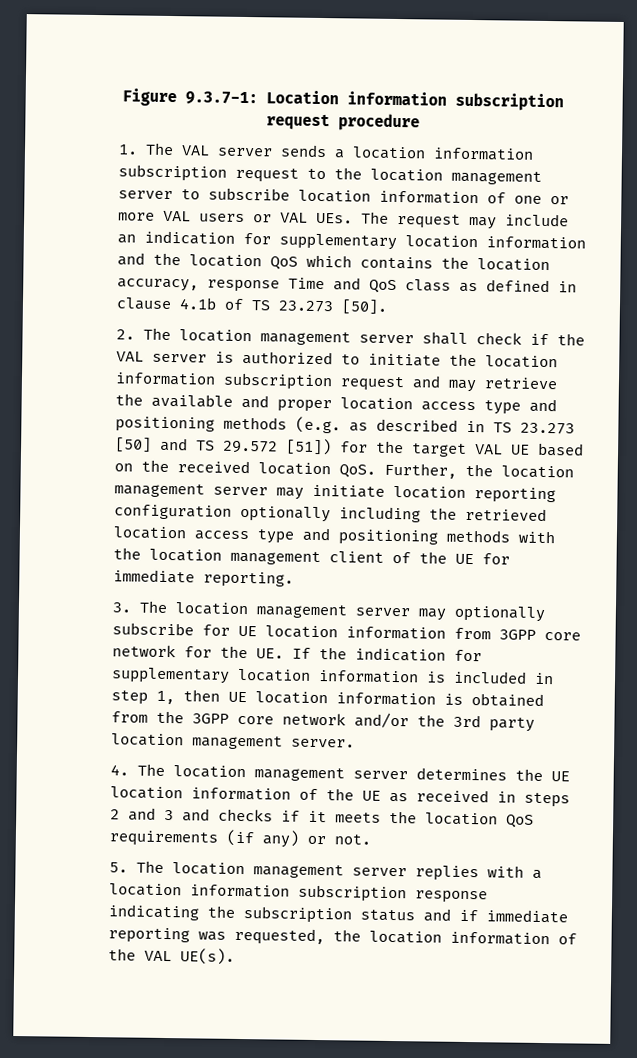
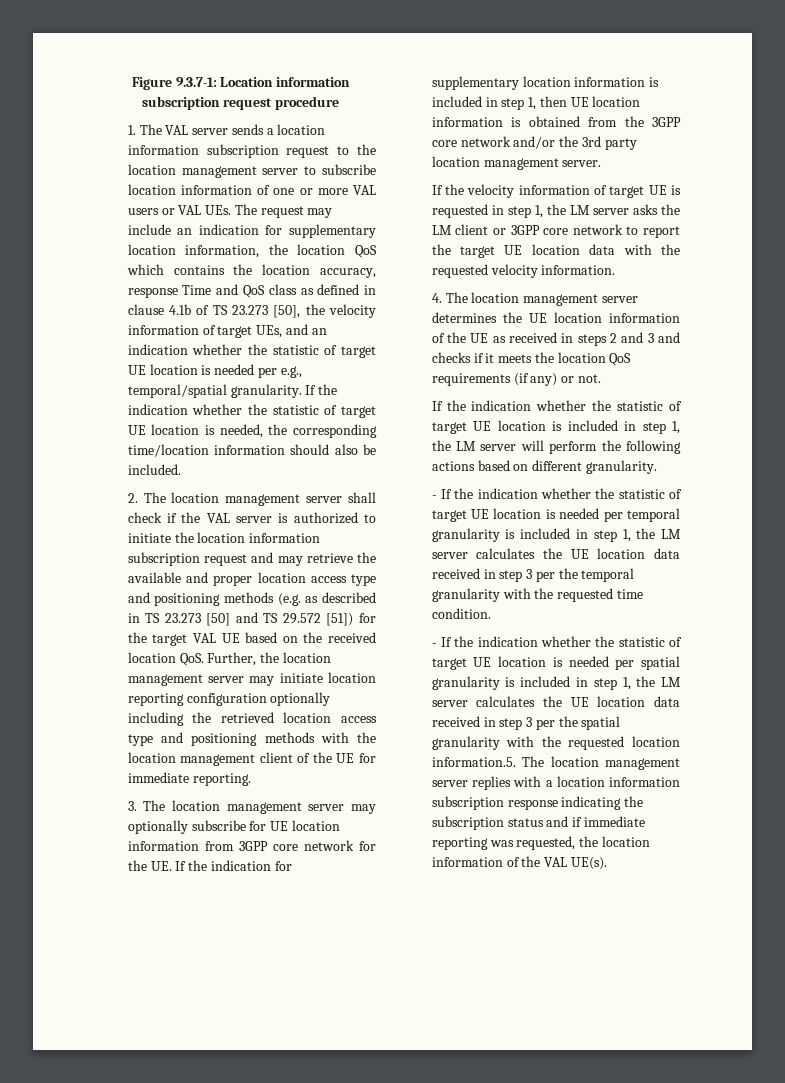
- 1. The VAL server sends a location information subscription request to the location management server to subscribe location information of one or more VAL users or VAL UEs. The request may include an indication for supplementary location information and the location QoS which contains the location accuracy, response Time and QoS class as defined in clause 4.1b of TS 23.273 [50].
+ 1. The VAL server sends a location information subscription request to the location management server to subscribe location information of one or more VAL users or VAL UEs. The request may include an indication for supplementary location information, the location QoS which contains the location accuracy, response Time and QoS class as defined in clause 4.1b of TS 23.273 [50], the velocity information of target UEs, and an indication whether the statistic of target UE location is needed per e.g., temporal/spatial granularity. If the indication whether the statistic of target UE location is needed, the corresponding time/location information should also be included.
+ If the velocity information of target UE is requested in step 1, the LM server asks the LM client or 3GPP core network to report the target UE location data with the requested velocity information.
- 5. The location management server replies with a location information subscription response indicating the subscription status and if immediate reporting was requested, the location information of the VAL UE(s).
+ If the indication whether the statistic of target UE location is included in step 1, the LM server will perform the following actions based on different granularity.
+ - If the indication whether the statistic of target UE location is needed per temporal granularity is included in step 1, the LM server calculates the UE location data received in step 3 per the temporal granularity with the requested time condition.
+ - If the indication whether the statistic of target UE location is needed per spatial granularity is included in step 1, the LM server calculates the UE location data received in step 3 per the spatial granularity with the requested location information.5. The location management server replies with a location information subscription response indicating the subscription status and if immediate reporting was requested, the location information of the VAL UE(s).

